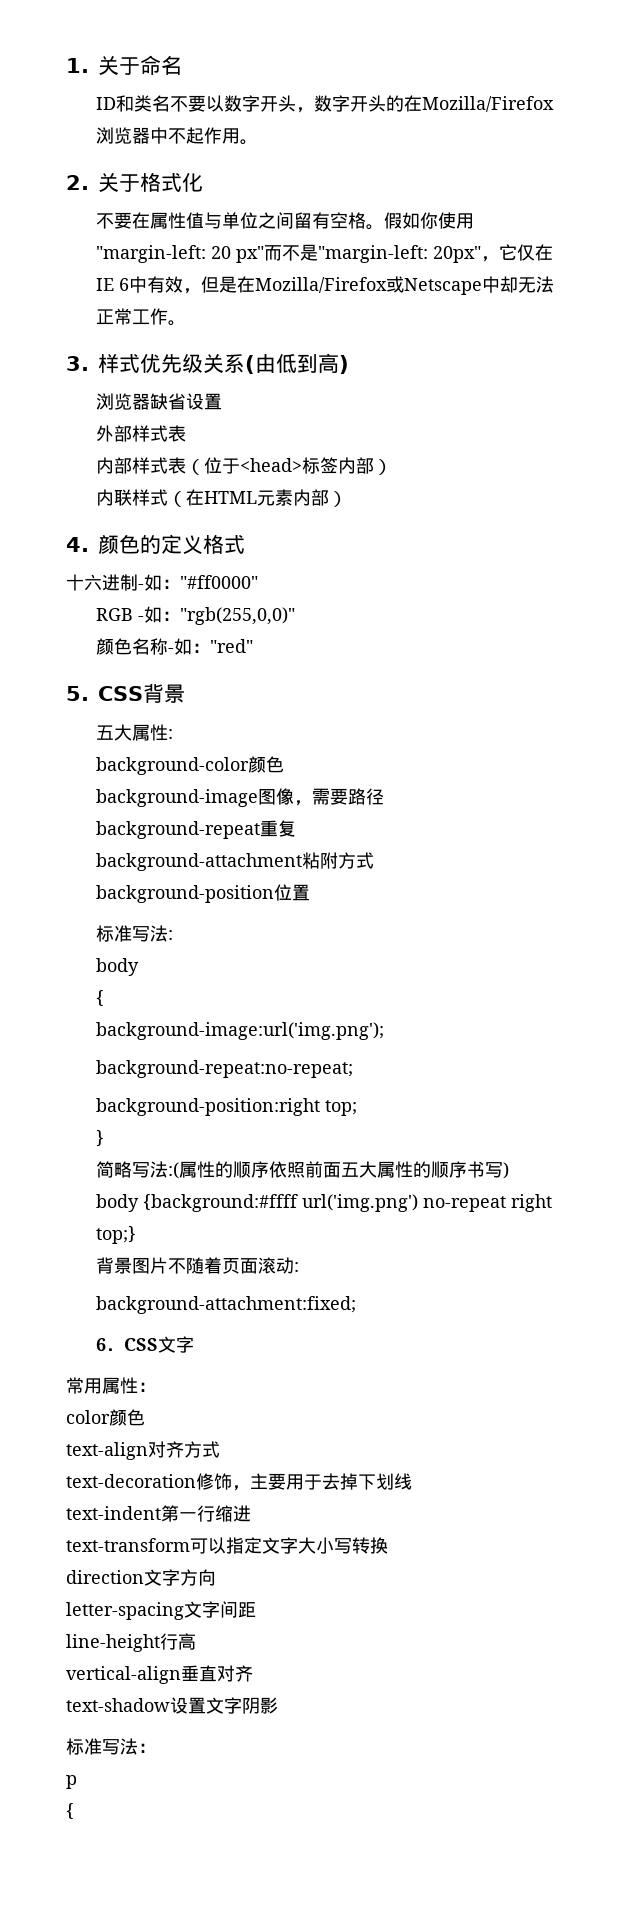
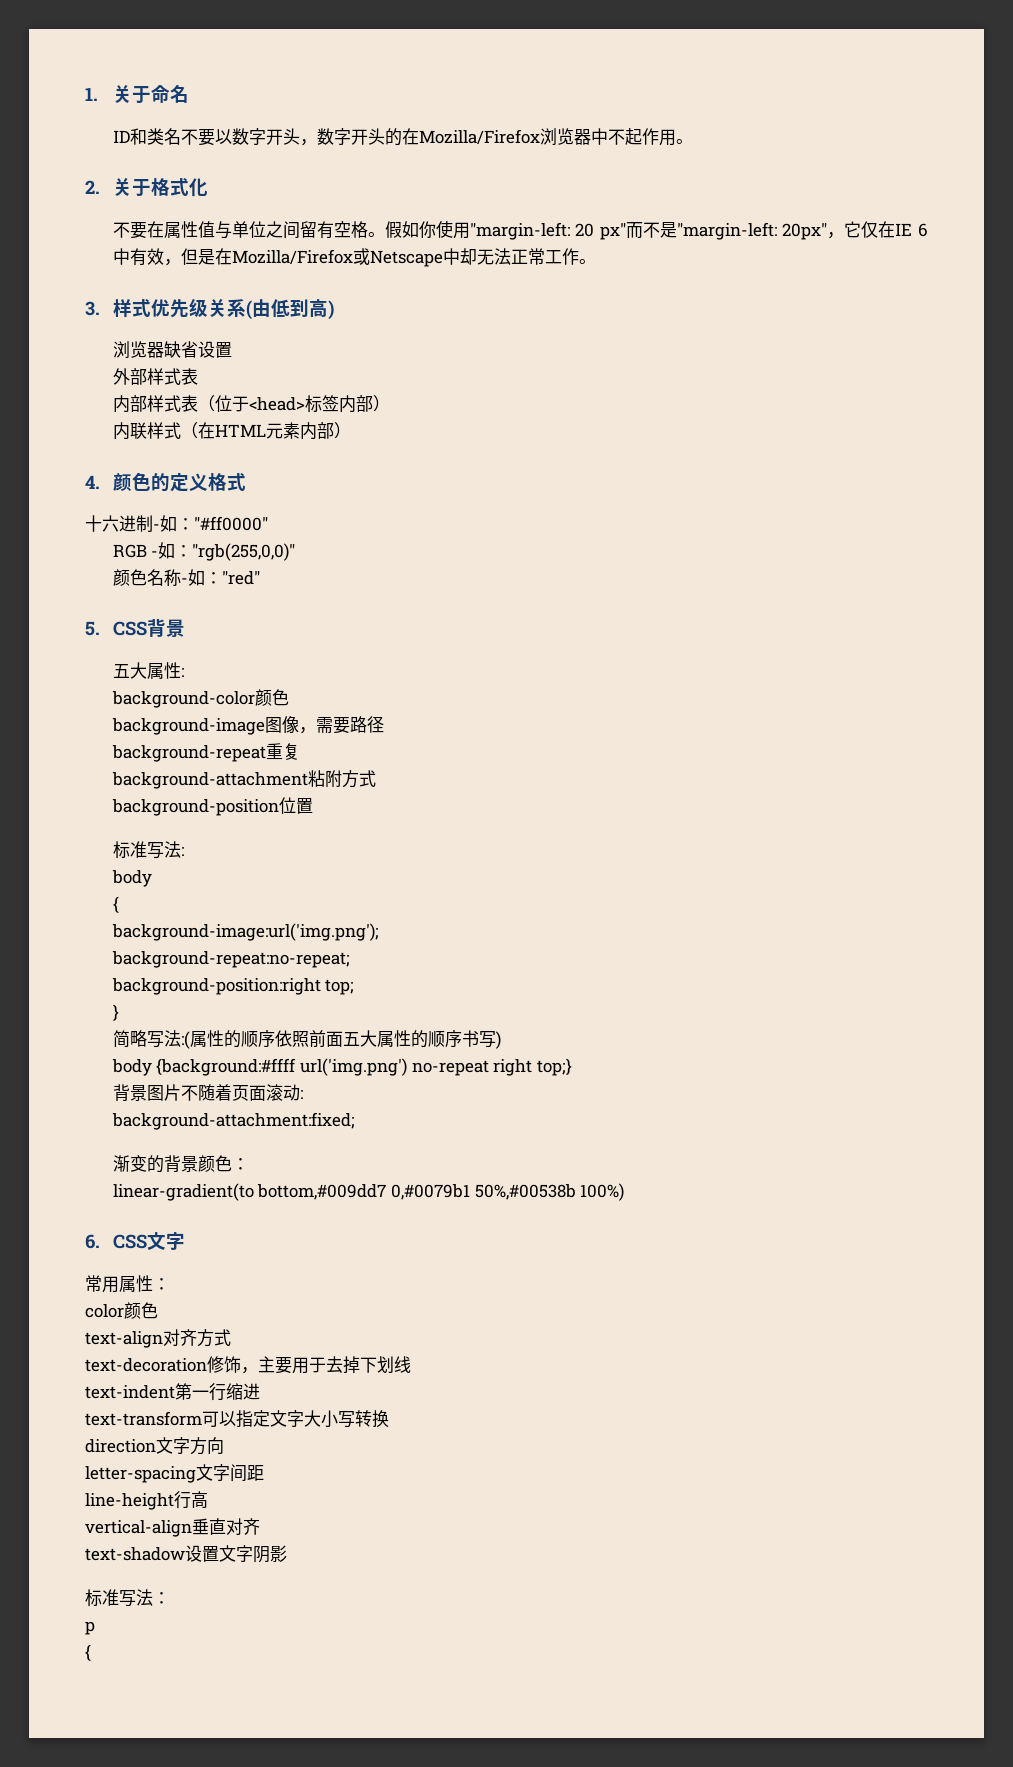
- 6．CSS文字
+ 渐变的背景颜色：
+ linear-gradient(to bottom,#009dd7 0,#0079b1 50%,#00538b 100%)
+ 6. CSS文字

